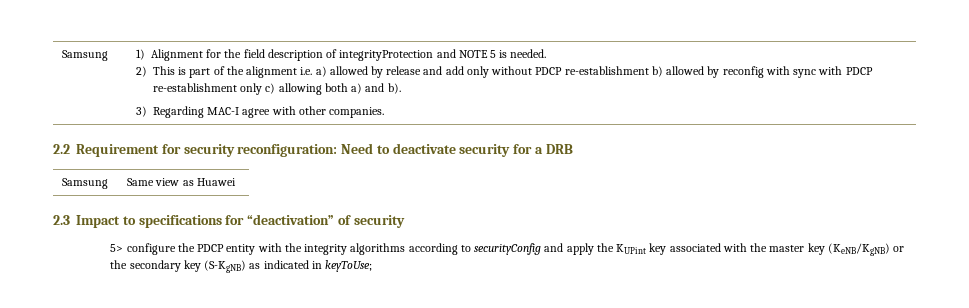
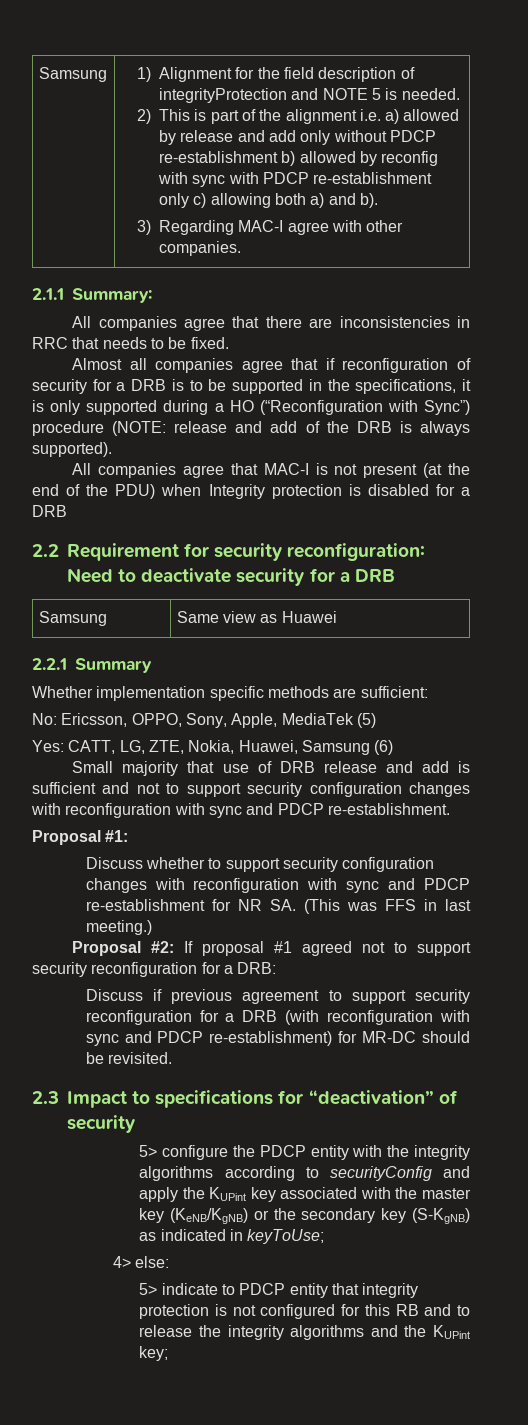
+ 2.1.1 Summary:
+ All companies agree that there are inconsistencies in RRC that needs to be fixed.
+ Almost all companies agree that if reconfiguration of security for a DRB is to be supported in the specifications, it is only supported during a HO (“Reconfiguration with Sync”) procedure (NOTE: release and add of the DRB is always supported).
+ All companies agree that MAC-I is not present (at the end of the PDU) when Integrity protection is disabled for a DRB
+ 2.2.1 Summary
+ Whether implementation specific methods are sufficient:
+ No: Ericsson, OPPO, Sony, Apple, MediaTek (5)
+ Yes: CATT, LG, ZTE, Nokia, Huawei, Samsung (6)
+ Small majority that use of DRB release and add is sufficient and not to support security configuration changes with reconfiguration with sync and PDCP re-establishment.
+ Proposal #1:
+ Discuss whether to support security configuration changes with reconfiguration with sync and PDCP re-establishment for NR SA. (This was FFS in last meeting.)
+ Proposal #2: If proposal #1 agreed not to support security reconfiguration for a DRB:
+ Discuss if previous agreement to support security reconfiguration for a DRB (with reconfiguration with sync and PDCP re-establishment) for MR-DC should be revisited.
+ 4> else:
+ 5> indicate to PDCP entity that integrity protection is not configured for this RB and to release the integrity algorithms and the KUPint key;

